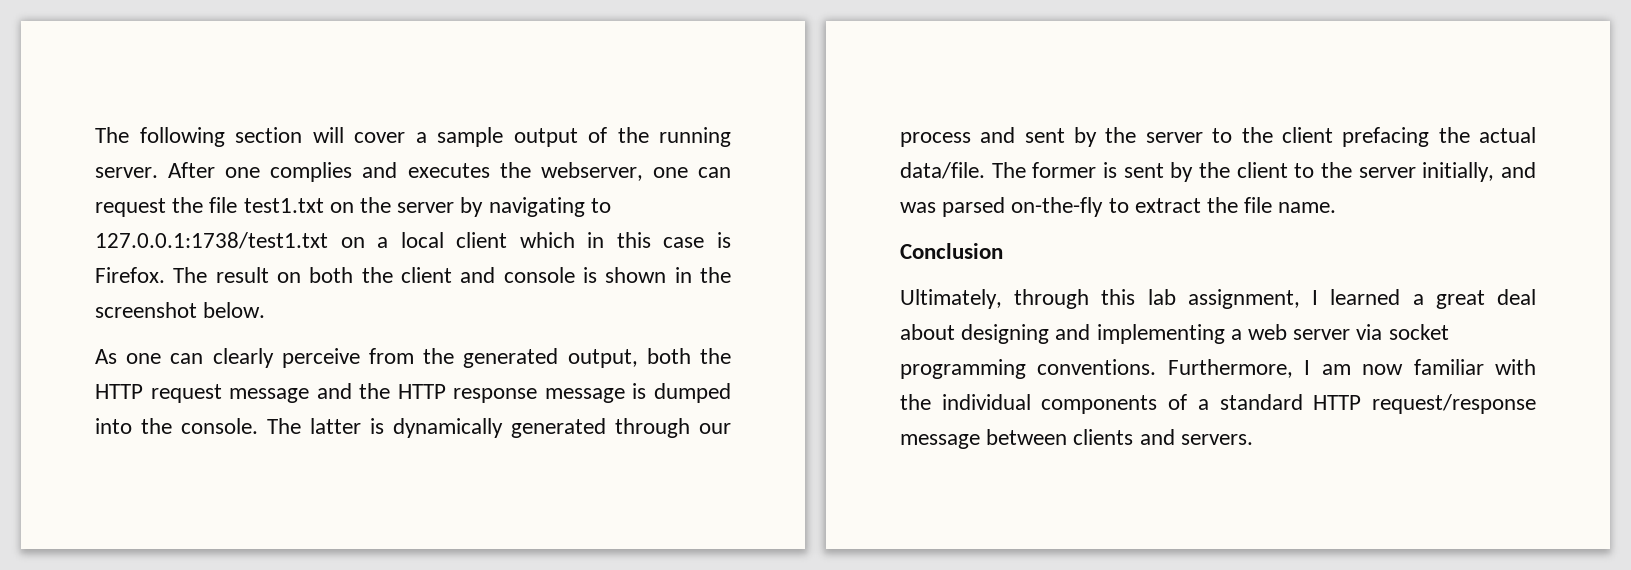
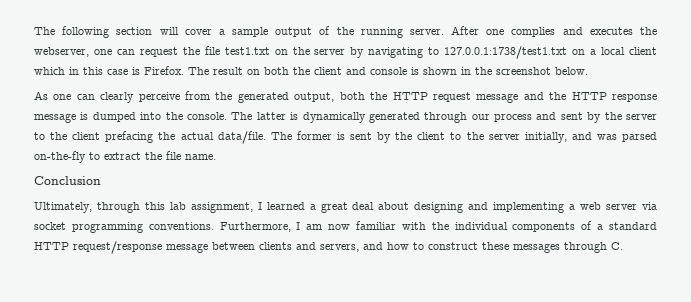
- Furthermore, I am now familiar with the individual components of a standard HTTP request/response message between clients and servers.
+ Furthermore, I am now familiar with the individual components of a standard HTTP request/response message between clients and servers, and how to construct these messages through C.

